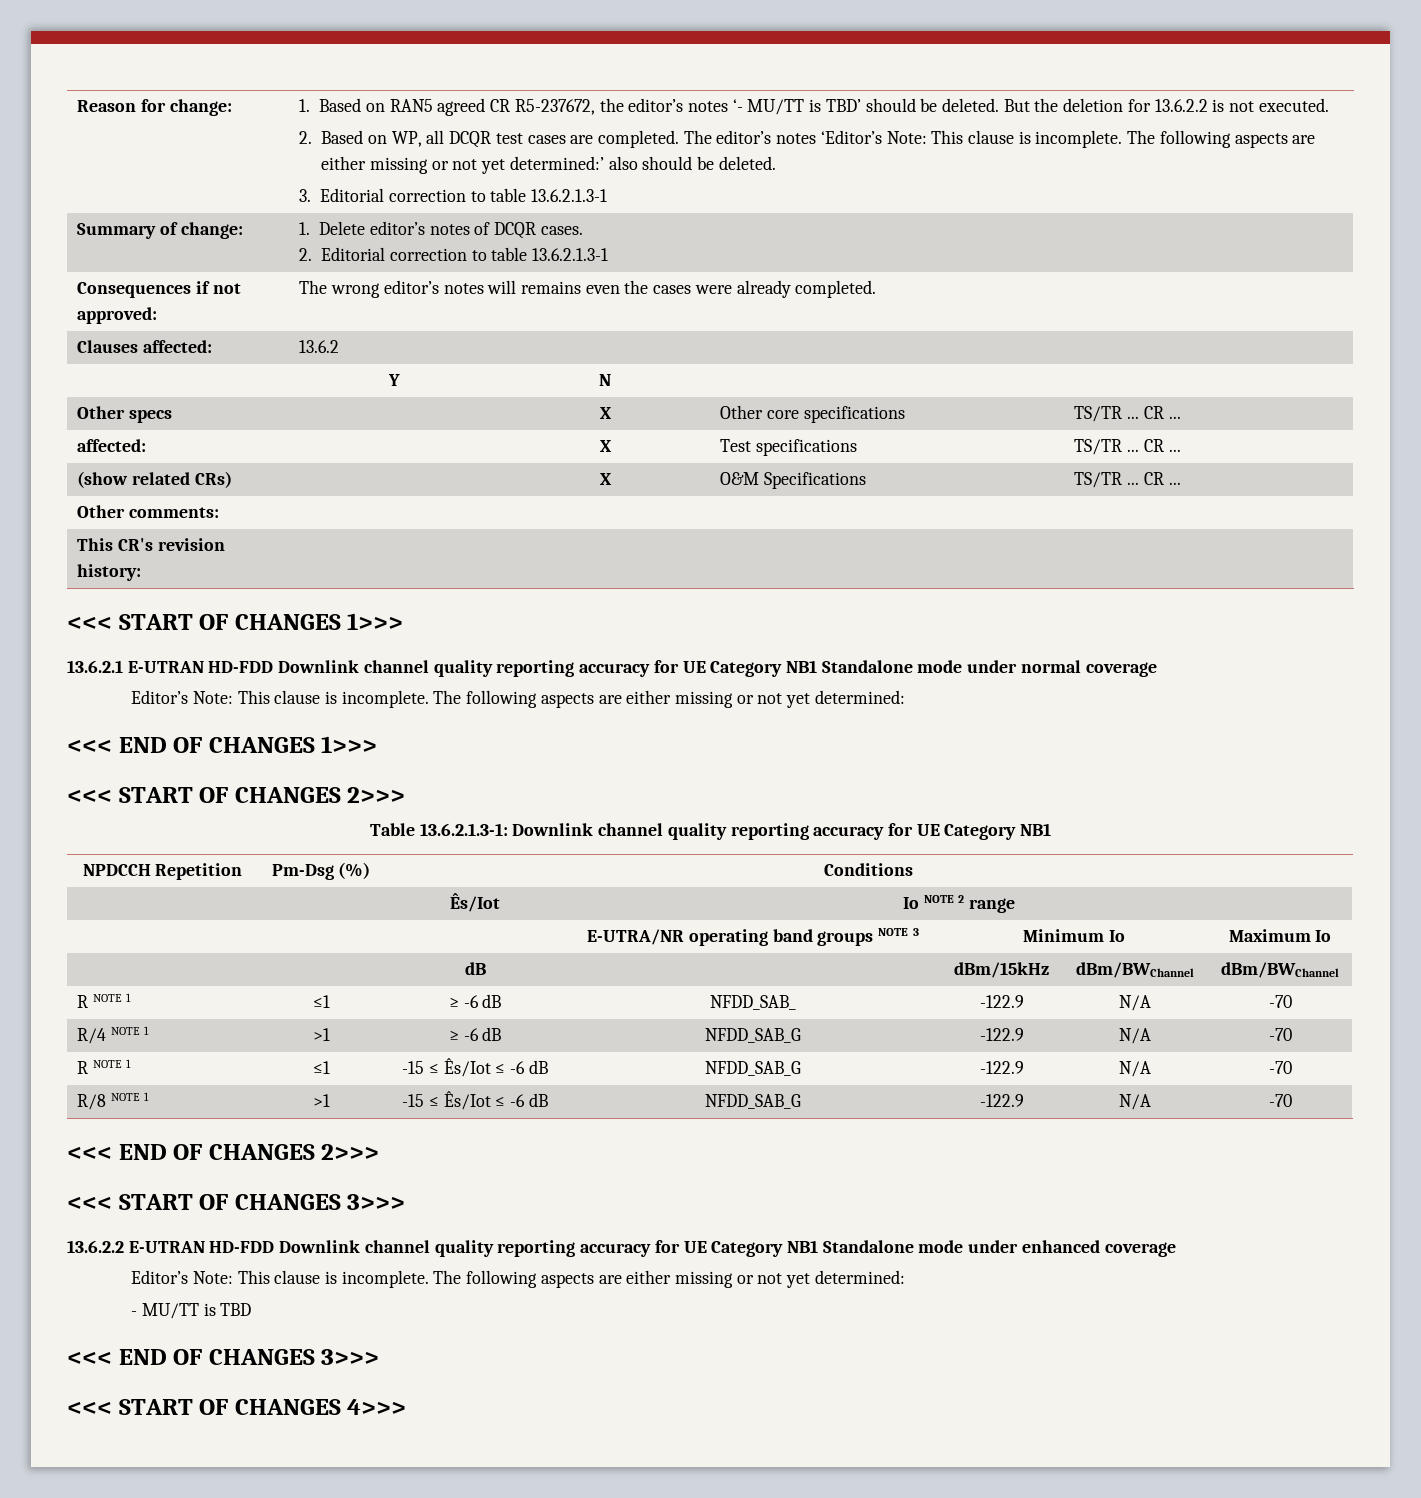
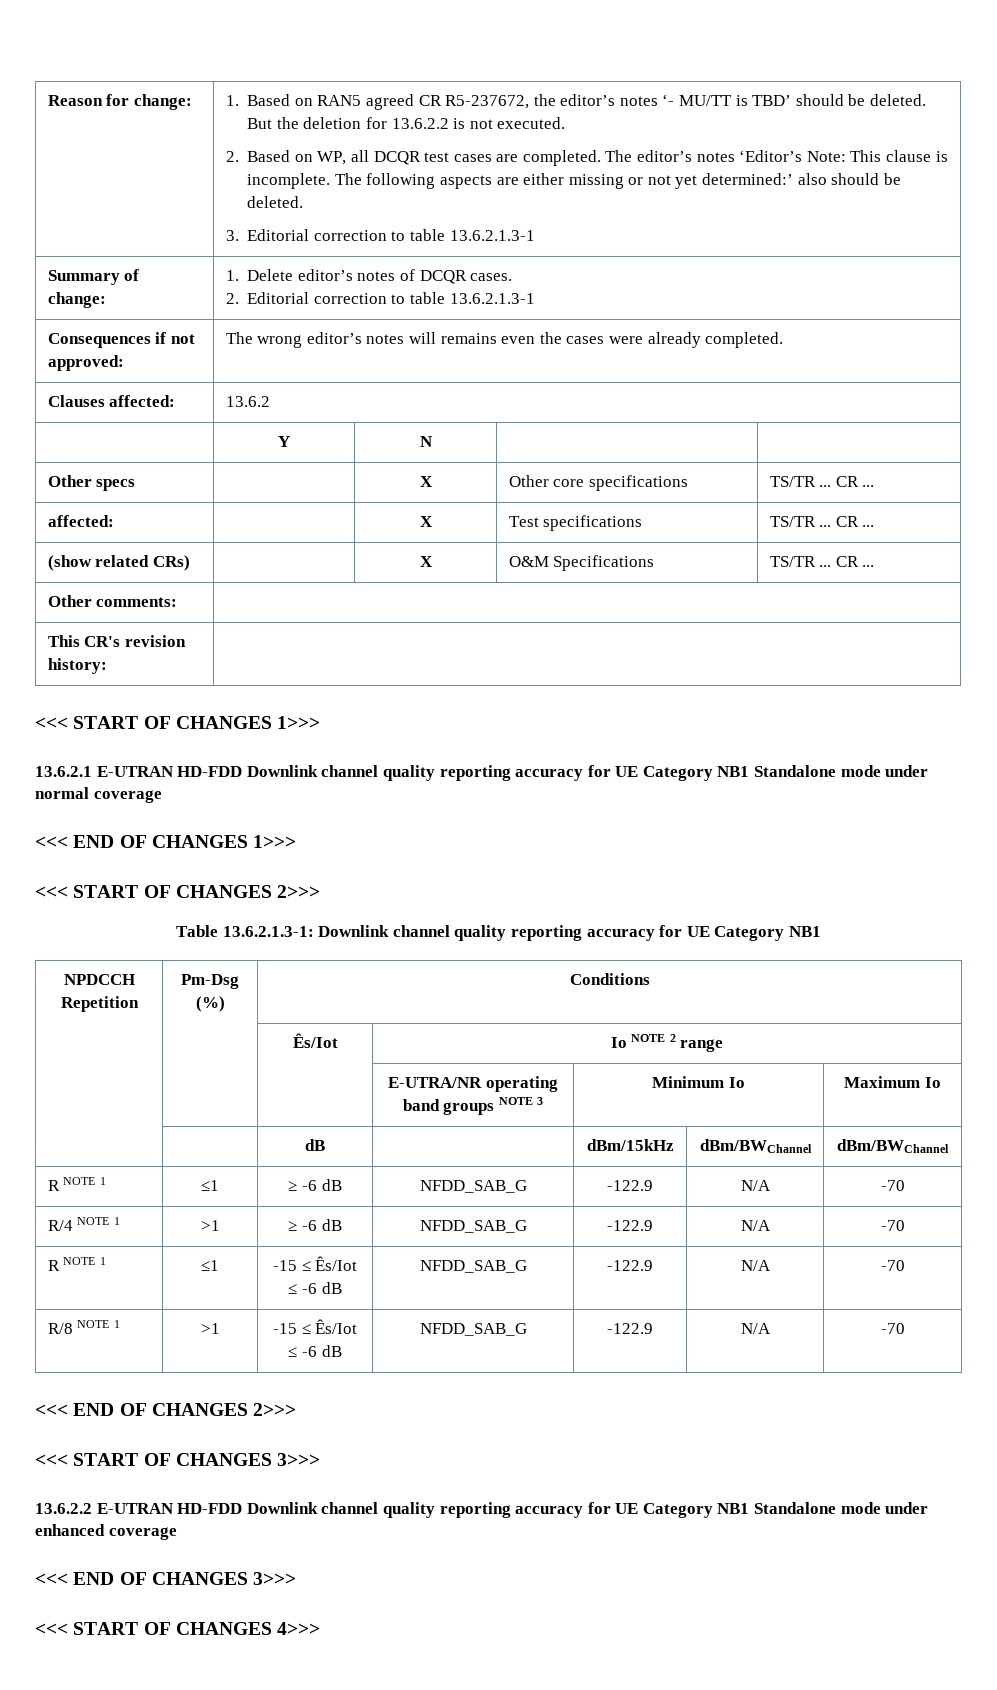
  13.6.2.1 E-UTRAN HD-FDD Downlink channel quality reporting accuracy for UE Category NB1 Standalone mode under normal coverage
- Editor’s Note: This clause is incomplete. The following aspects are either missing or not yet determined:
- R NOTE 1 | ≤1 | ≥ -6 dB | NFDD_SAB_ | -122.9 | N/A | -70
+ R NOTE 1 | ≤1 | ≥ -6 dB | NFDD_SAB_G | -122.9 | N/A | -70
  13.6.2.2 E-UTRAN HD-FDD Downlink channel quality reporting accuracy for UE Category NB1 Standalone mode under enhanced coverage
- Editor’s Note: This clause is incomplete. The following aspects are either missing or not yet determined:
- - MU/TT is TBD

